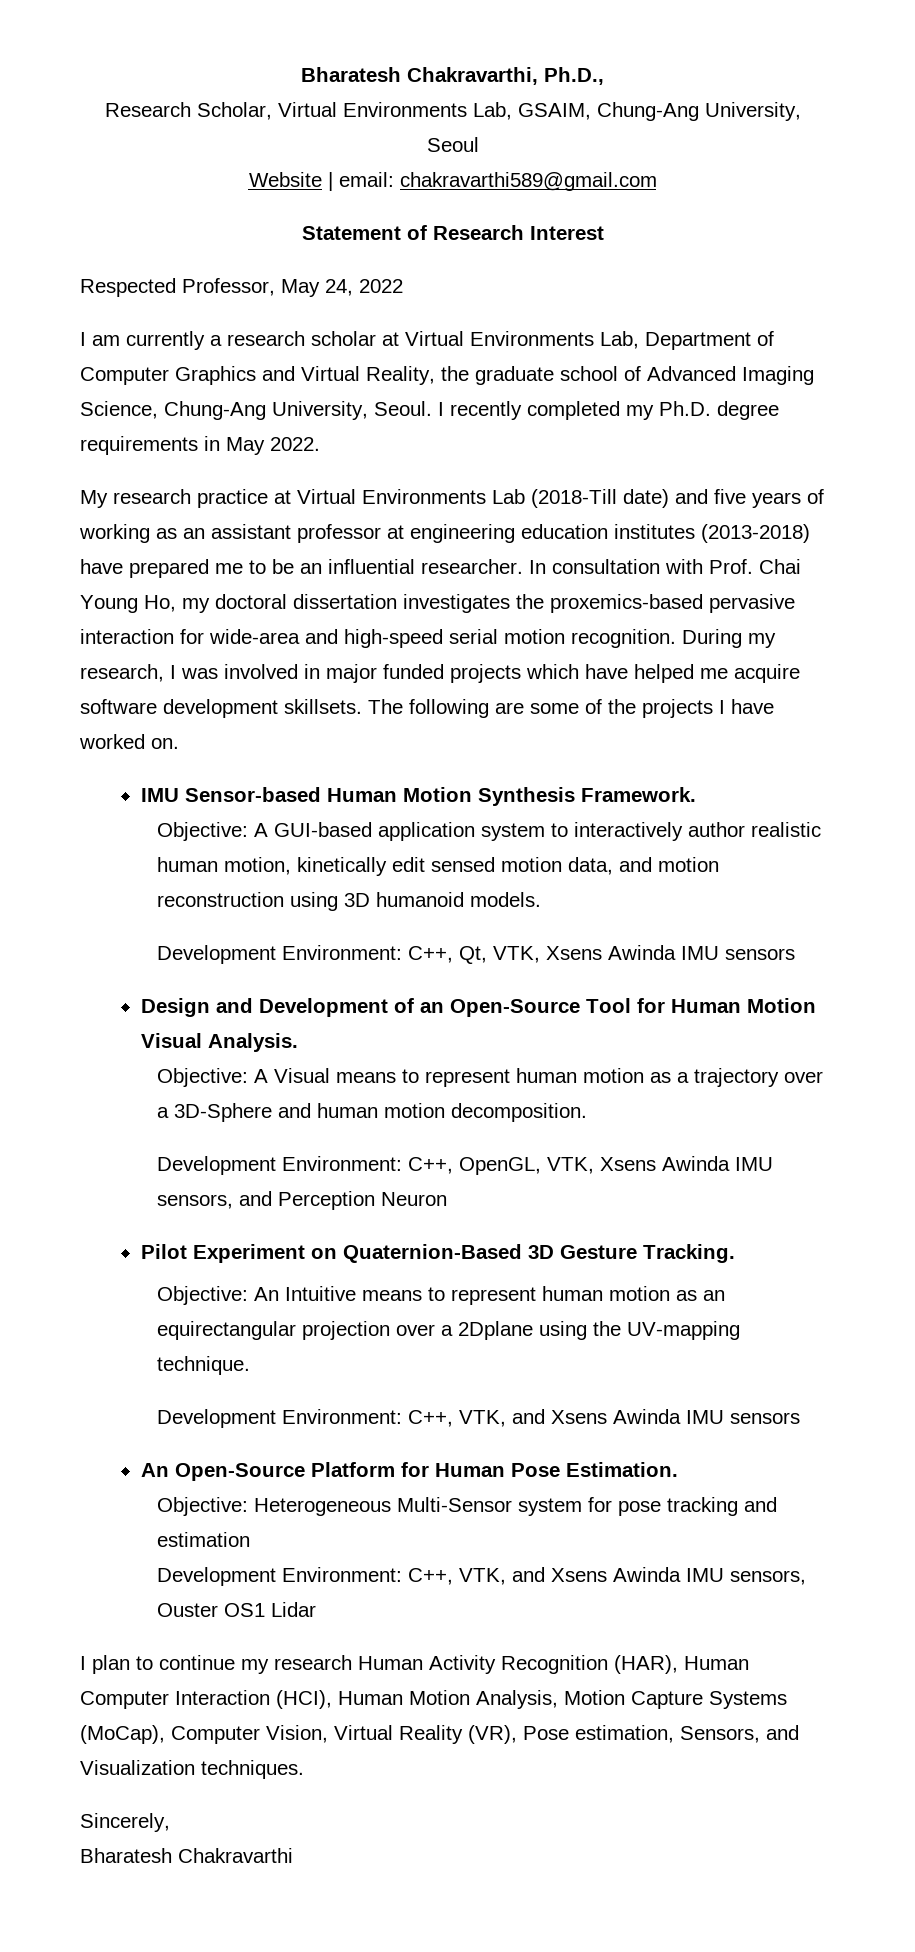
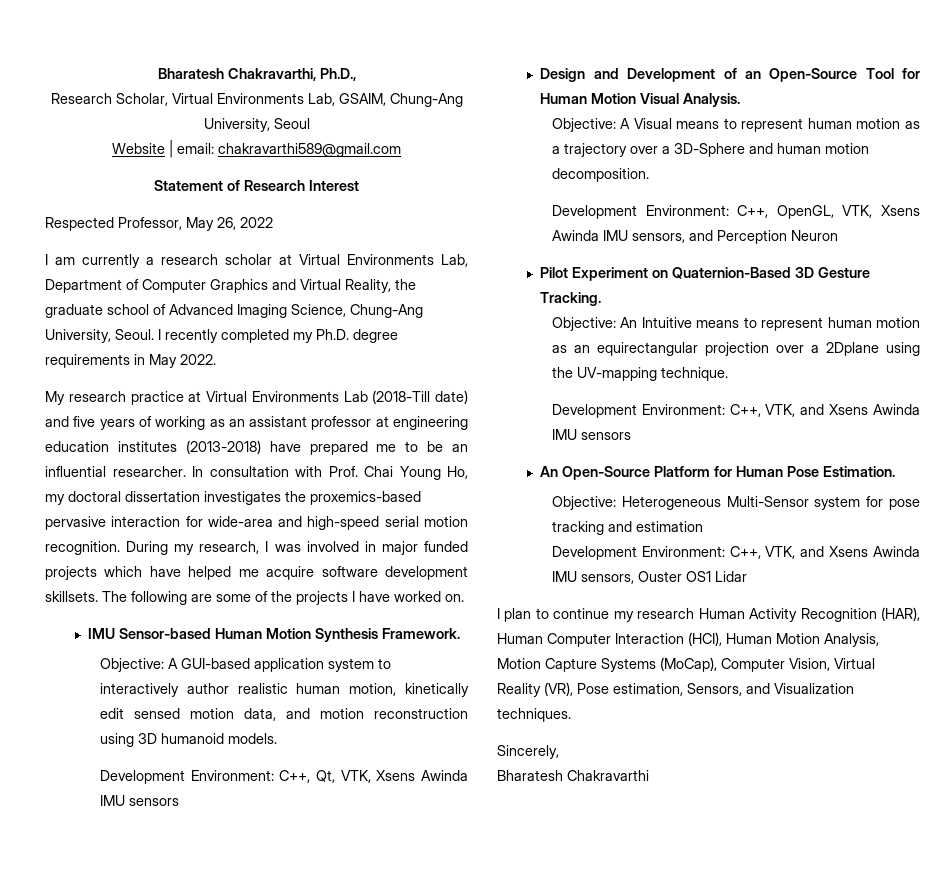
- Respected Professor, May 24, 2022
+ Respected Professor, May 26, 2022

